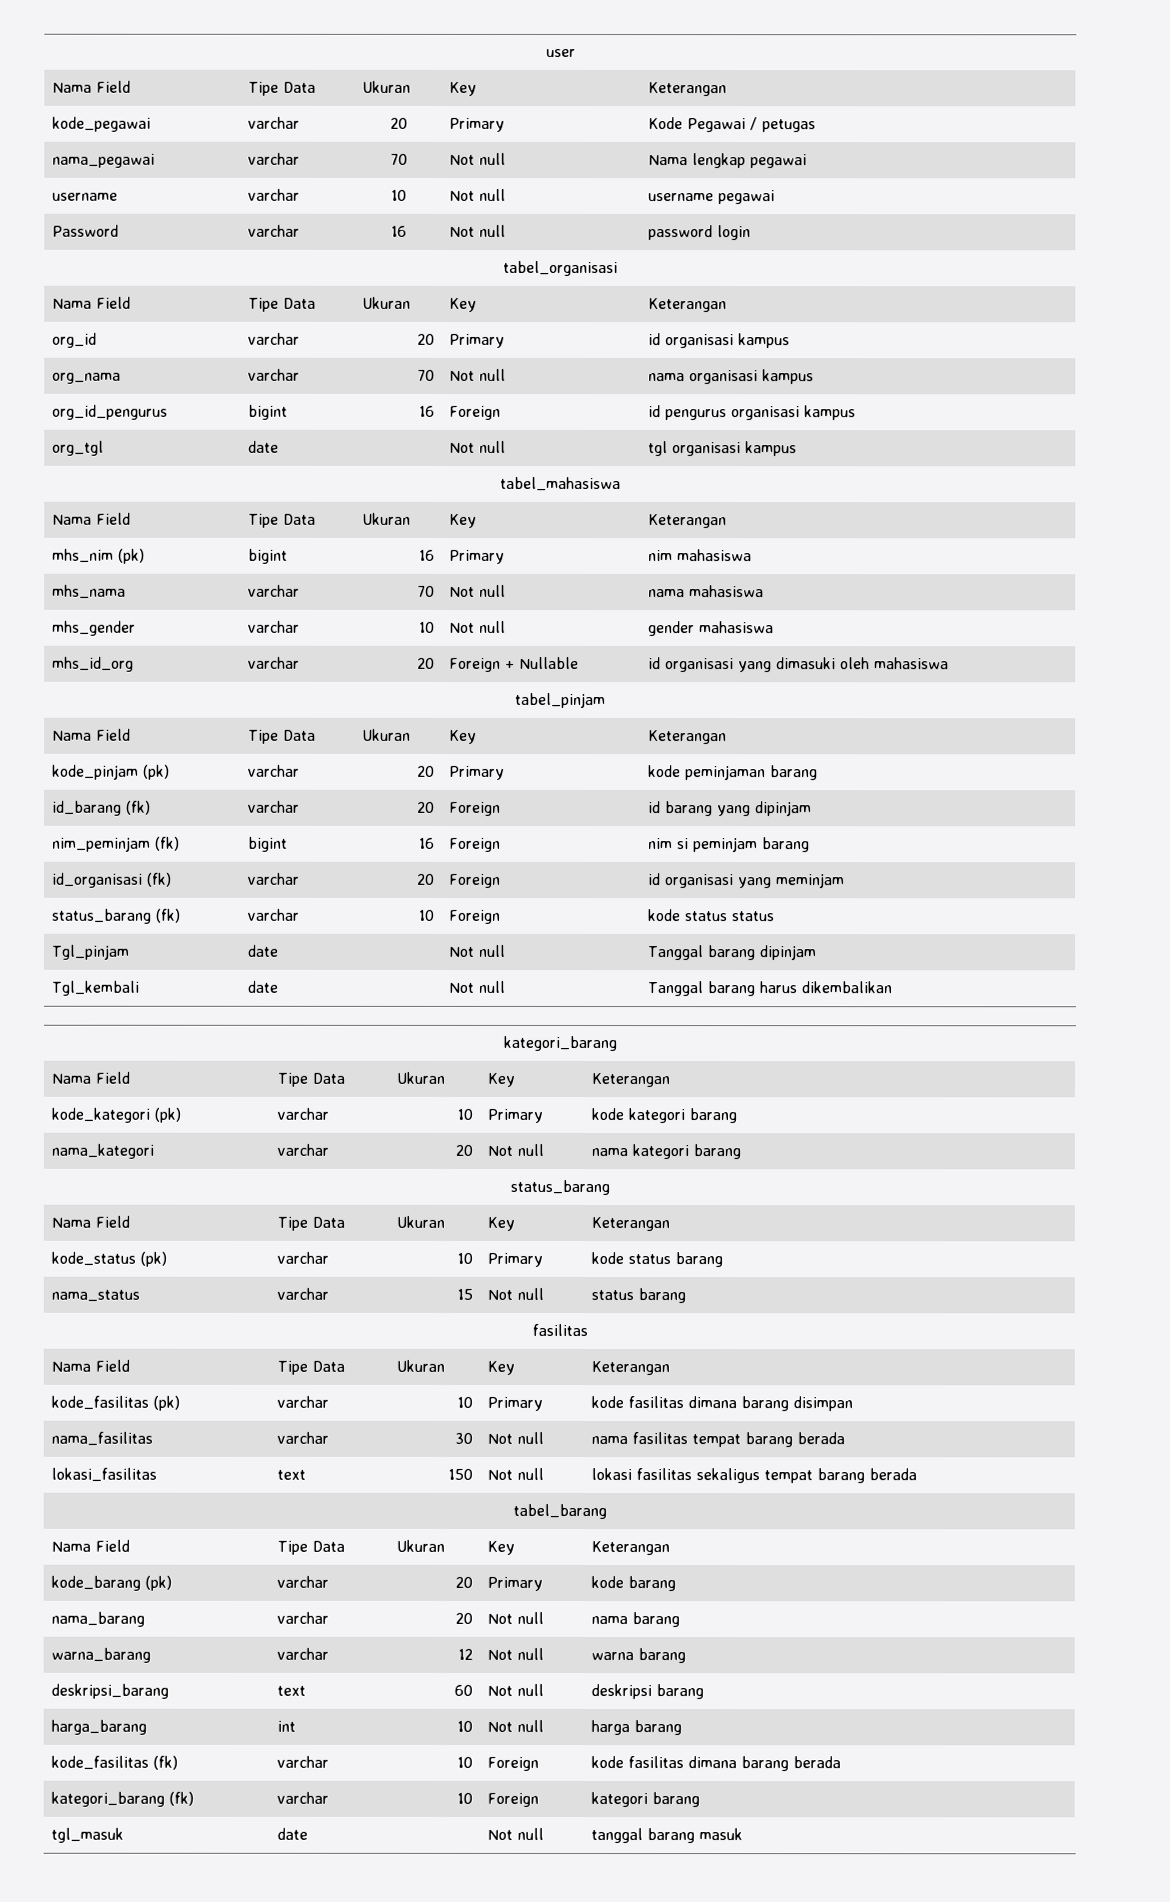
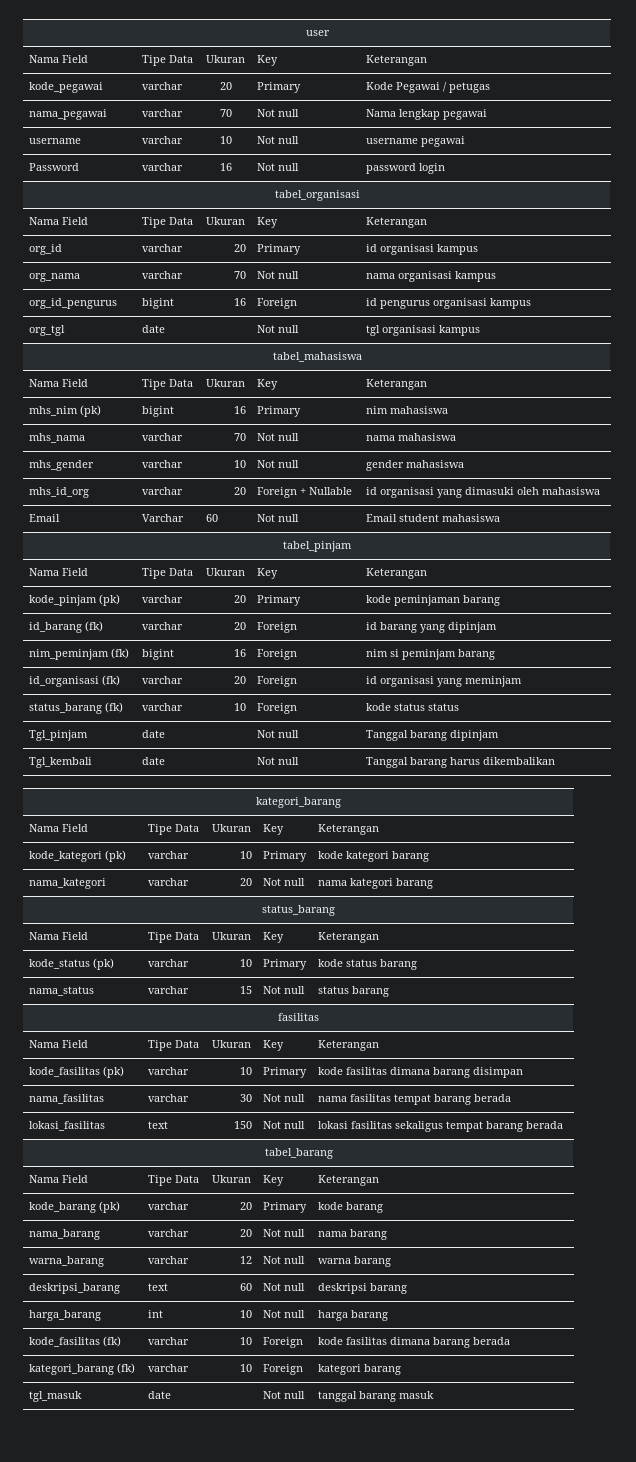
+ Email | Varchar | 60 | Not null | Email student mahasiswa

